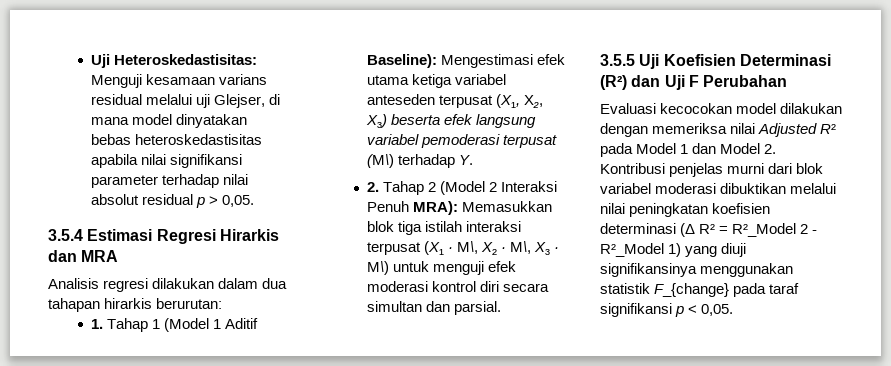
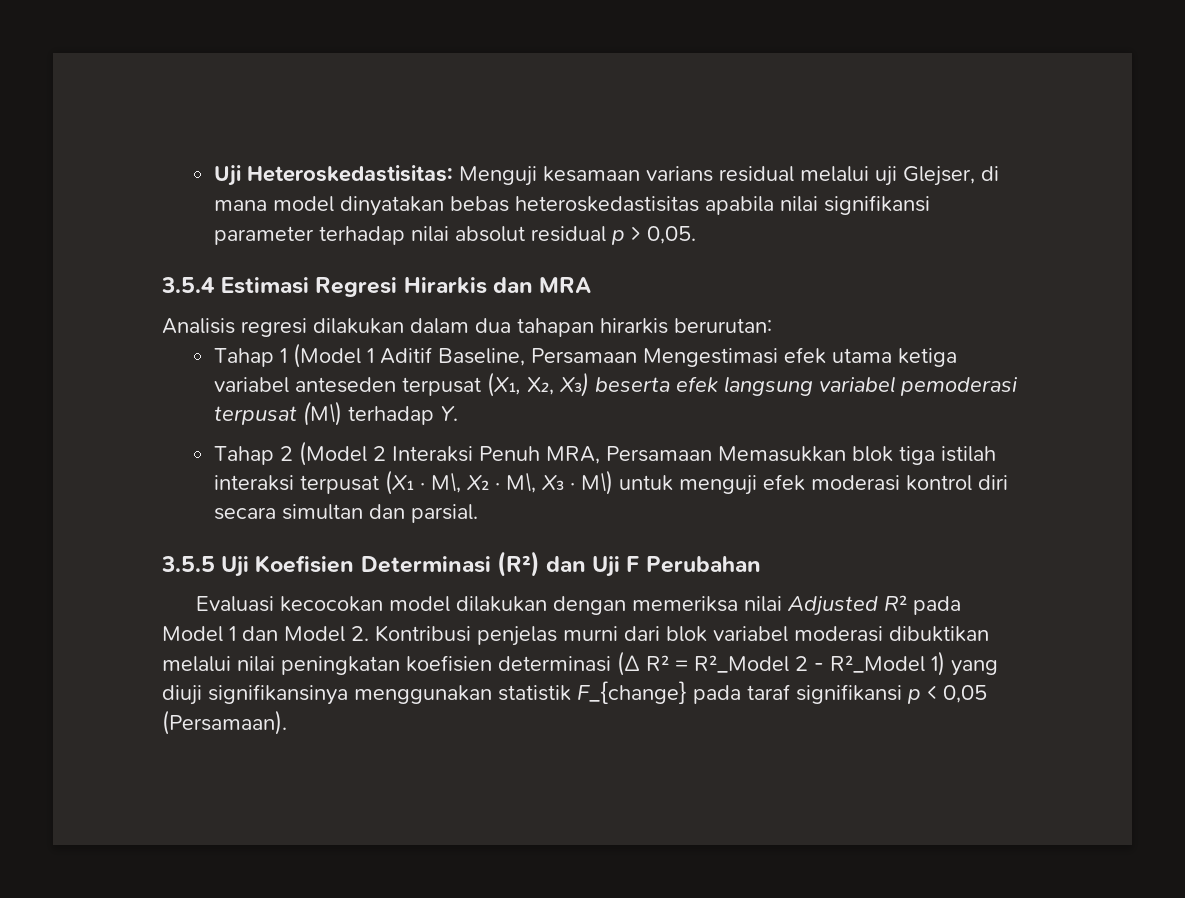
- 1. Tahap 1 (Model 1 Aditif Baseline): Mengestimasi efek utama ketiga variabel anteseden terpusat (X₁, X₂, X₃) beserta efek langsung variabel pemoderasi terpusat (M\) terhadap Y.
+ Tahap 1 (Model 1 Aditif Baseline, Persamaan Mengestimasi efek utama ketiga variabel anteseden terpusat (X₁, X₂, X₃) beserta efek langsung variabel pemoderasi terpusat (M\) terhadap Y.
- 2. Tahap 2 (Model 2 Interaksi Penuh MRA): Memasukkan blok tiga istilah interaksi terpusat (X₁ · M\, X₂ · M\, X₃ · M\) untuk menguji efek moderasi kontrol diri secara simultan dan parsial.
+ Tahap 2 (Model 2 Interaksi Penuh MRA, Persamaan Memasukkan blok tiga istilah interaksi terpusat (X₁ · M\, X₂ · M\, X₃ · M\) untuk menguji efek moderasi kontrol diri secara simultan dan parsial.
- Evaluasi kecocokan model dilakukan dengan memeriksa nilai Adjusted R² pada Model 1 dan Model 2. Kontribusi penjelas murni dari blok variabel moderasi dibuktikan melalui nilai peningkatan koefisien determinasi (Δ R² = R²_Model 2 - R²_Model 1) yang diuji signifikansinya menggunakan statistik F_{change} pada taraf signifikansi p < 0,05.
+ Evaluasi kecocokan model dilakukan dengan memeriksa nilai Adjusted R² pada Model 1 dan Model 2. Kontribusi penjelas murni dari blok variabel moderasi dibuktikan melalui nilai peningkatan koefisien determinasi (Δ R² = R²_Model 2 - R²_Model 1) yang diuji signifikansinya menggunakan statistik F_{change} pada taraf signifikansi p < 0,05 (Persamaan).

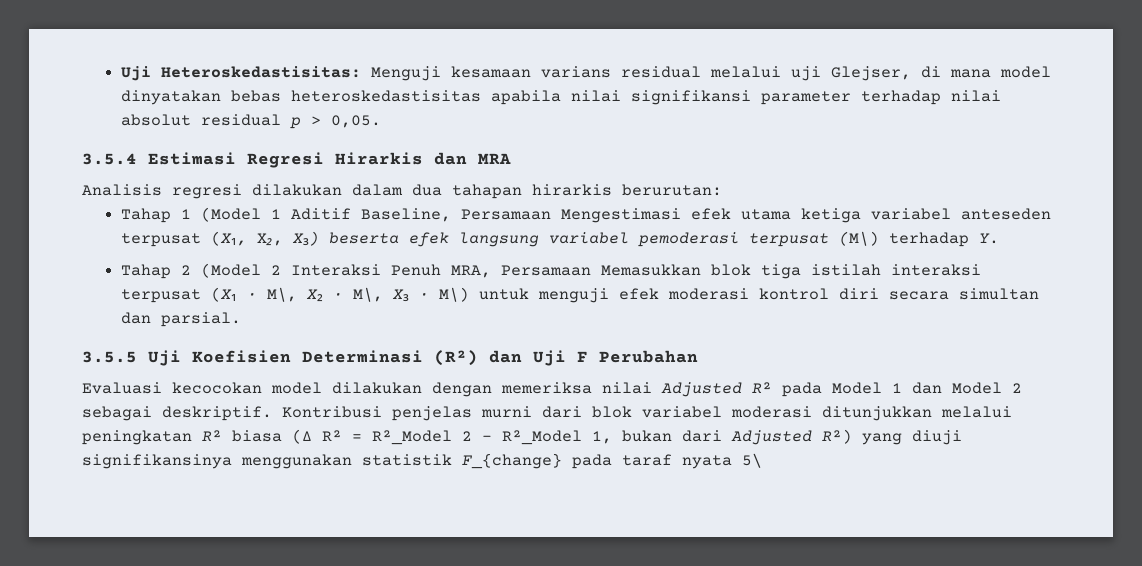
- Evaluasi kecocokan model dilakukan dengan memeriksa nilai Adjusted R² pada Model 1 dan Model 2. Kontribusi penjelas murni dari blok variabel moderasi dibuktikan melalui nilai peningkatan koefisien determinasi (Δ R² = R²_Model 2 - R²_Model 1) yang diuji signifikansinya menggunakan statistik F_{change} pada taraf signifikansi p < 0,05 (Persamaan).
+ Evaluasi kecocokan model dilakukan dengan memeriksa nilai Adjusted R² pada Model 1 dan Model 2 sebagai deskriptif. Kontribusi penjelas murni dari blok variabel moderasi ditunjukkan melalui peningkatan R² biasa (Δ R² = R²_Model 2 - R²_Model 1, bukan dari Adjusted R²) yang diuji signifikansinya menggunakan statistik F_{change} pada taraf nyata 5\

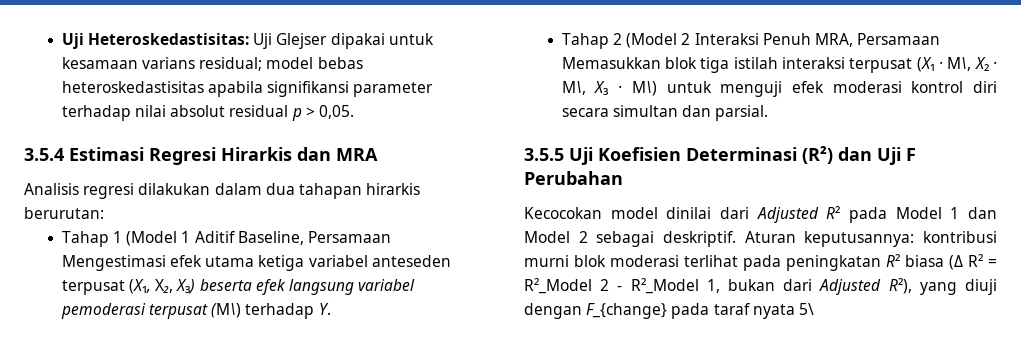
- Uji Heteroskedastisitas: Menguji kesamaan varians residual melalui uji Glejser, di mana model dinyatakan bebas heteroskedastisitas apabila nilai signifikansi parameter terhadap nilai absolut residual p > 0,05.
+ Uji Heteroskedastisitas: Uji Glejser dipakai untuk kesamaan varians residual; model bebas heteroskedastisitas apabila signifikansi parameter terhadap nilai absolut residual p > 0,05.
- Evaluasi kecocokan model dilakukan dengan memeriksa nilai Adjusted R² pada Model 1 dan Model 2 sebagai deskriptif.
+ Kecocokan model dinilai dari Adjusted R² pada Model 1 dan Model 2 sebagai deskriptif.
- Kontribusi penjelas murni dari blok variabel moderasi ditunjukkan melalui peningkatan R² biasa (Δ R² = R²_Model 2 - R²_Model 1, bukan dari Adjusted R²) yang diuji signifikansinya menggunakan statistik F_{change} pada taraf nyata 5\
+ Aturan keputusannya: kontribusi murni blok moderasi terlihat pada peningkatan R² biasa (Δ R² = R²_Model 2 - R²_Model 1, bukan dari Adjusted R²), yang diuji dengan F_{change} pada taraf nyata 5\

